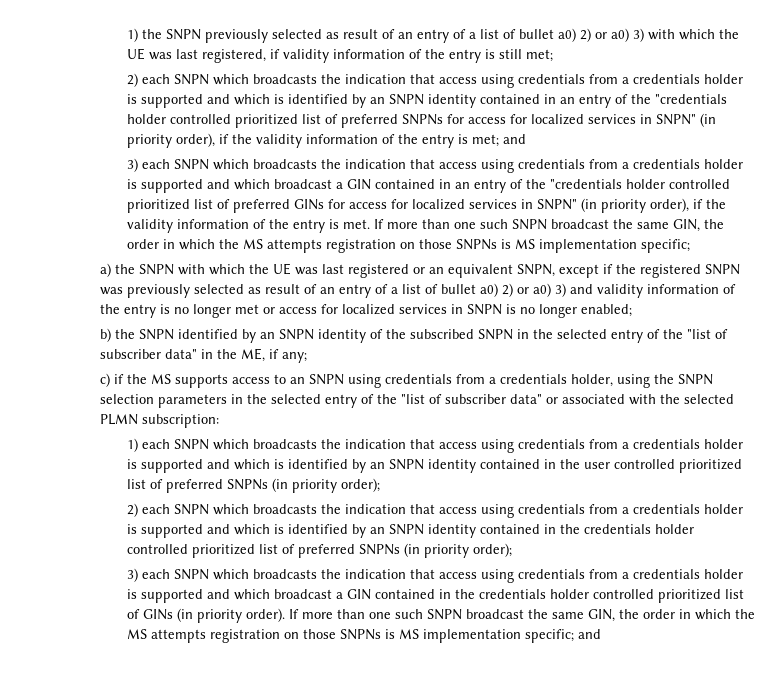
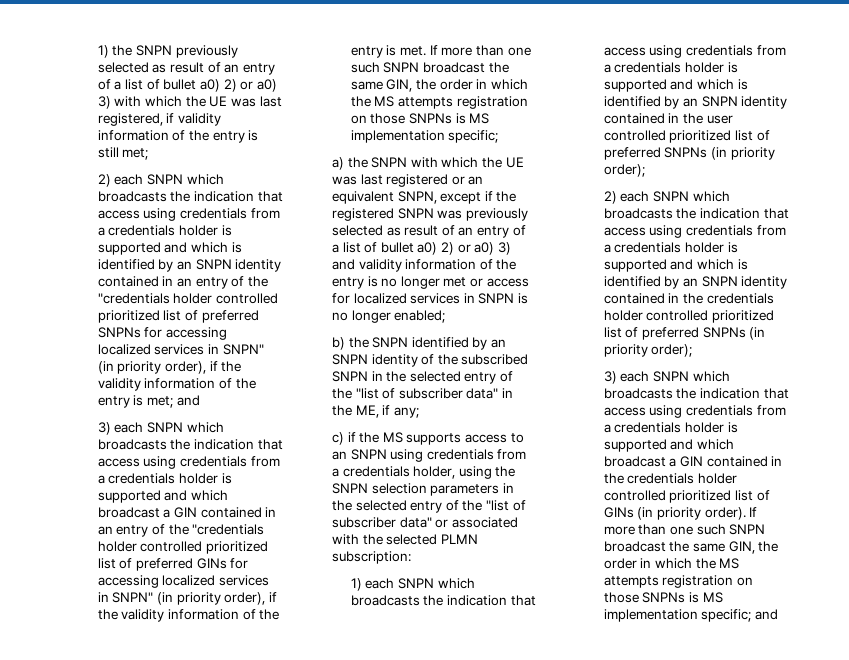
- 2) each SNPN which broadcasts the indication that access using credentials from a credentials holder is supported and which is identified by an SNPN identity contained in an entry of the "credentials holder controlled prioritized list of preferred SNPNs for access for localized services in SNPN" (in priority order), if the validity information of the entry is met; and
+ 2) each SNPN which broadcasts the indication that access using credentials from a credentials holder is supported and which is identified by an SNPN identity contained in an entry of the "credentials holder controlled prioritized list of preferred SNPNs for accessing localized services in SNPN" (in priority order), if the validity information of the entry is met; and
- 3) each SNPN which broadcasts the indication that access using credentials from a credentials holder is supported and which broadcast a GIN contained in an entry of the "credentials holder controlled prioritized list of preferred GINs for access for localized services in SNPN" (in priority order), if the validity information of the entry is met.
+ 3) each SNPN which broadcasts the indication that access using credentials from a credentials holder is supported and which broadcast a GIN contained in an entry of the "credentials holder controlled prioritized list of preferred GINs for accessing localized services in SNPN" (in priority order), if the validity information of the entry is met.

